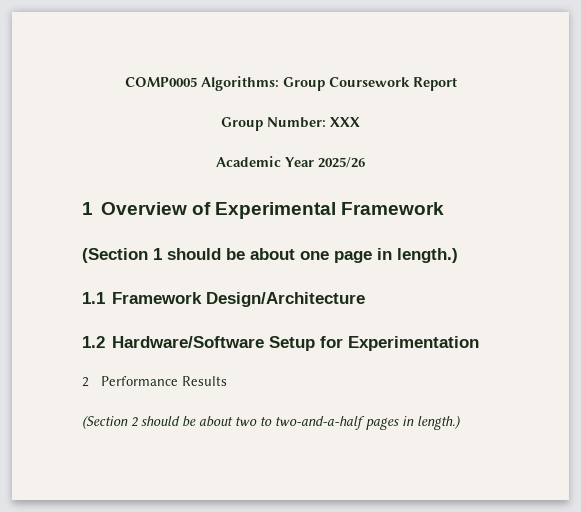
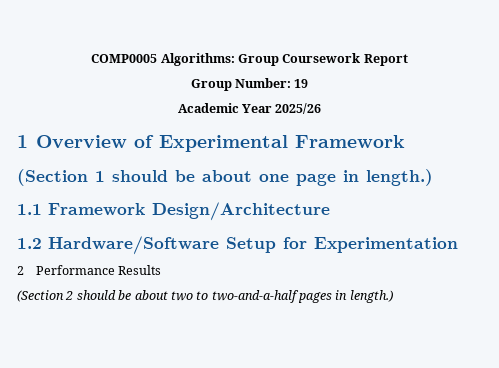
- Group Number: XXX
+ Group Number: 19

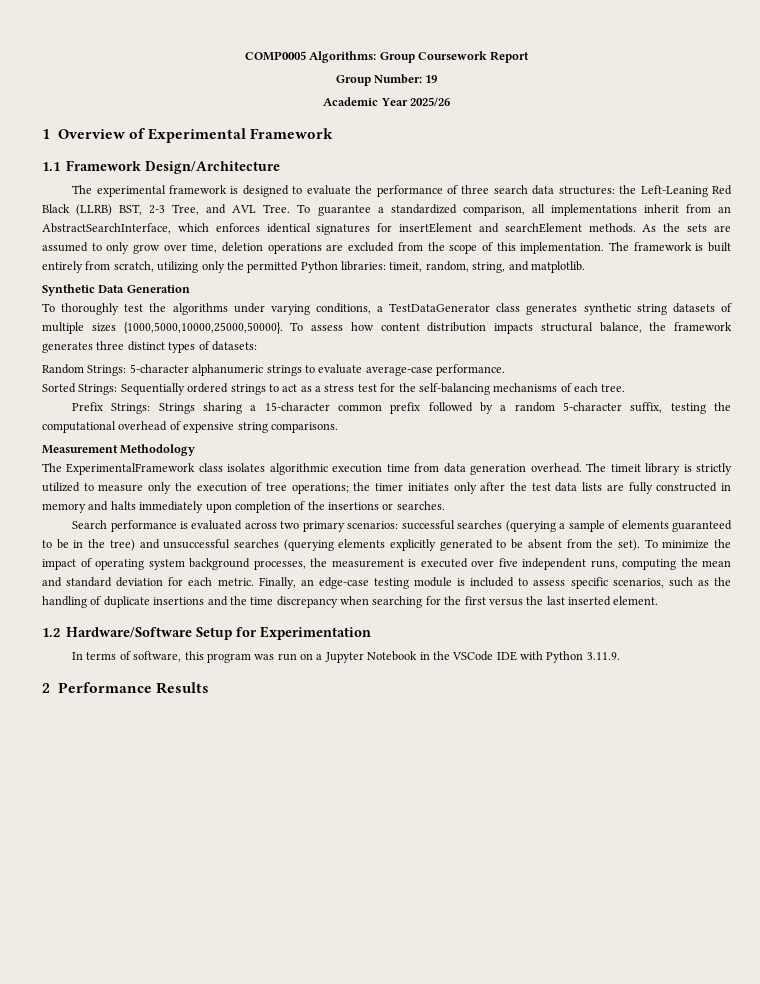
- (Section 1 should be about one page in length.)
  1.1 Framework Design/Architecture
+ The experimental framework is designed to evaluate the performance of three search data structures: the Left-Leaning Red Black (LLRB) BST, 2-3 Tree, and AVL Tree. To guarantee a standardized comparison, all implementations inherit from an AbstractSearchInterface, which enforces identical signatures for insertElement and searchElement methods. As the sets are assumed to only grow over time, deletion operations are excluded from the scope of this implementation. The framework is built entirely from scratch, utilizing only the permitted Python libraries: timeit, random, string, and matplotlib.
+ Synthetic Data Generation
+ To thoroughly test the algorithms under varying conditions, a TestDataGenerator class generates synthetic string datasets of multiple sizes {1000,5000,10000,25000,50000}. To assess how content distribution impacts structural balance, the framework generates three distinct types of datasets:
+ Random Strings: 5-character alphanumeric strings to evaluate average-case performance.
+ Sorted Strings: Sequentially ordered strings to act as a stress test for the self-balancing mechanisms of each tree.
+ Prefix Strings: Strings sharing a 15-character common prefix followed by a random 5-character suffix, testing the computational overhead of expensive string comparisons.
+ Measurement Methodology
+ The ExperimentalFramework class isolates algorithmic execution time from data generation overhead. The timeit library is strictly utilized to measure only the execution of tree operations; the timer initiates only after the test data lists are fully constructed in memory and halts immediately upon completion of the insertions or searches.
+ Search performance is evaluated across two primary scenarios: successful searches (querying a sample of elements guaranteed to be in the tree) and unsuccessful searches (querying elements explicitly generated to be absent from the set). To minimize the impact of operating system background processes, the measurement is executed over five independent runs, computing the mean and standard deviation for each metric. Finally, an edge-case testing module is included to assess specific scenarios, such as the handling of duplicate insertions and the time discrepancy when searching for the first versus the last inserted element.
+ In terms of software, this program was run on a Jupyter Notebook in the VSCode IDE with Python 3.11.9.
  2 Performance Results
- (Section 2 should be about two to two-and-a-half pages in length.)

